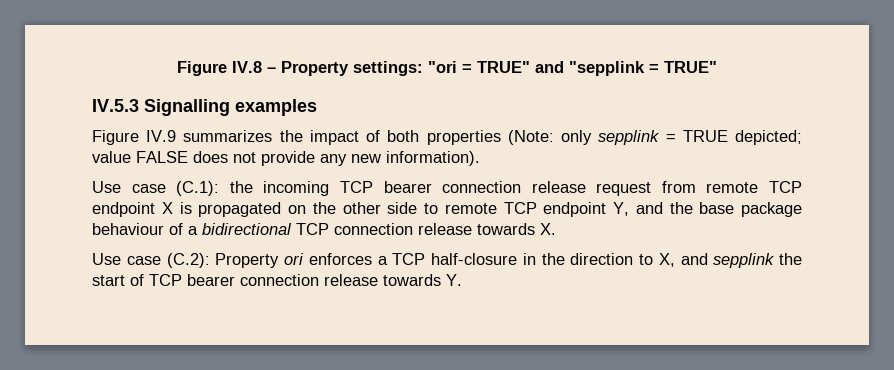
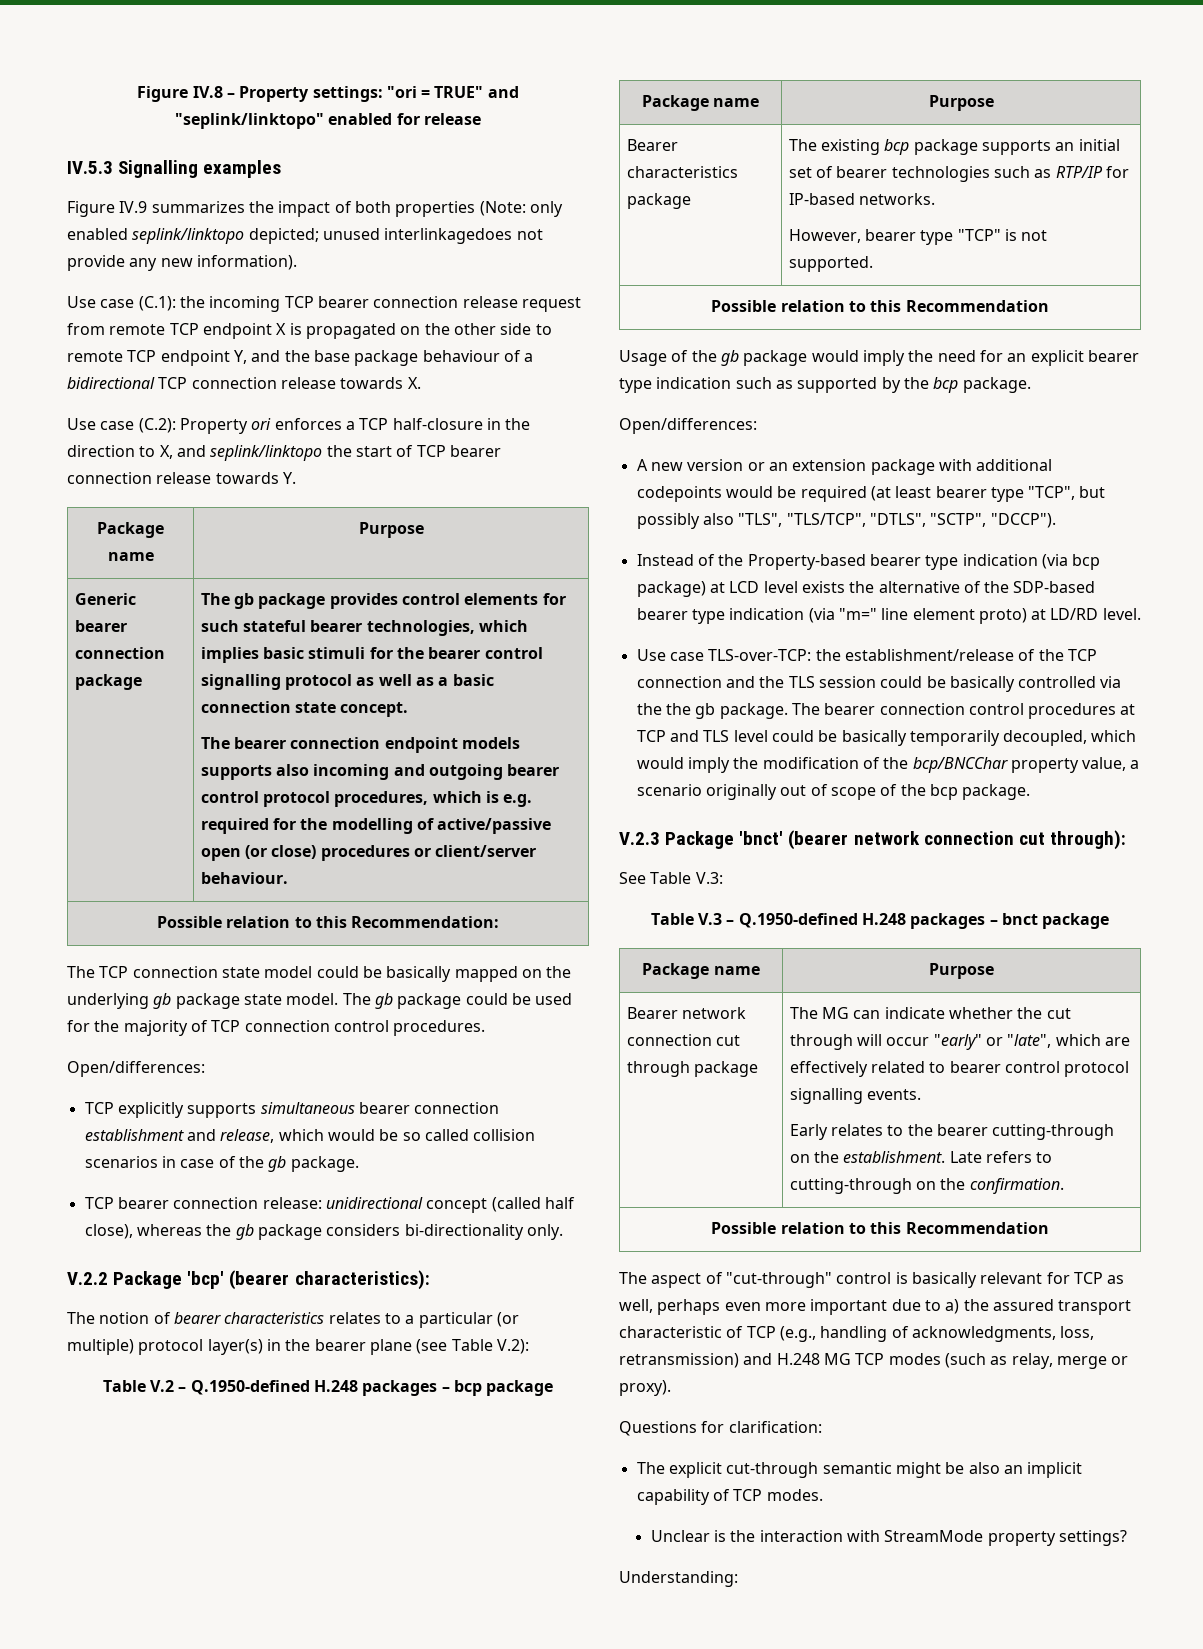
- Figure IV.8 – Property settings: "ori = TRUE" and "sepplink = TRUE"
+ Figure IV.8 – Property settings: "ori = TRUE" and "seplink/linktopo" enabled for release
- Figure IV.9 summarizes the impact of both properties (Note: only sepplink = TRUE depicted; value FALSE does not provide any new information).
+ Figure IV.9 summarizes the impact of both properties (Note: only enabled seplink/linktopo depicted; unused interlinkagedoes not provide any new information).
- Use case (C.2): Property ori enforces a TCP half-closure in the direction to X, and sepplink the start of TCP bearer connection release towards Y.
+ Use case (C.2): Property ori enforces a TCP half-closure in the direction to X, and seplink/linktopo the start of TCP bearer connection release towards Y.
+ Package name | Purpose
+ Generic bearer connection package | The gb package provides control elements for such stateful bearer technologies, which implies basic stimuli for the bearer control signalling protocol as well as a basic connection state concept.
+ The bearer connection endpoint models supports also incoming and outgoing bearer control protocol procedures, which is e.g. required for the modelling of active/passive open (or close) procedures or client/server behaviour.
+ Possible relation to this Recommendation:
+ The TCP connection state model could be basically mapped on the underlying gb package state model. The gb package could be used for the majority of TCP connection control procedures.
+ Open/differences:
+ TCP explicitly supports simultaneous bearer connection establishment and release, which would be so called collision scenarios in case of the gb package.
+ TCP bearer connection release: unidirectional concept (called half close), whereas the gb package considers bi-directionality only.
+ V.2.2 Package 'bcp' (bearer characteristics):
+ The notion of bearer characteristics relates to a particular (or multiple) protocol layer(s) in the bearer plane (see Table V.2):
+ Table V.2 – Q.1950-defined H.248 packages – bcp package
+ Package name | Purpose
+ Bearer characteristics package | The existing bcp package supports an initial set of bearer technologies such as RTP/IP for IP-based networks.
+ However, bearer type "TCP" is not supported.
+ Possible relation to this Recommendation
+ Usage of the gb package would imply the need for an explicit bearer type indication such as supported by the bcp package.
+ Open/differences:
+ A new version or an extension package with additional codepoints would be required (at least bearer type "TCP", but possibly also "TLS", "TLS/TCP", "DTLS", "SCTP", "DCCP").
+ Instead of the Property-based bearer type indication (via bcp package) at LCD level exists the alternative of the SDP-based bearer type indication (via "m=" line element proto) at LD/RD level.
+ Use case TLS-over-TCP: the establishment/release of the TCP connection and the TLS session could be basically controlled via the the gb package. The bearer connection control procedures at TCP and TLS level could be basically temporarily decoupled, which would imply the modification of the bcp/BNCChar property value, a scenario originally out of scope of the bcp package.
+ V.2.3 Package 'bnct' (bearer network connection cut through):
+ See Table V.3:
+ Table V.3 – Q.1950-defined H.248 packages – bnct package
+ Package name | Purpose
+ Bearer network connection cut through package | The MG can indicate whether the cut through will occur "early" or "late", which are effectively related to bearer control protocol signalling events.
+ Early relates to the bearer cutting-through on the establishment. Late refers to cutting-through on the confirmation.
+ Possible relation to this Recommendation
+ The aspect of "cut-through" control is basically relevant for TCP as well, perhaps even more important due to a) the assured transport characteristic of TCP (e.g., handling of acknowledgments, loss, retransmission) and H.248 MG TCP modes (such as relay, merge or proxy).
+ Questions for clarification:
+ The explicit cut-through semantic might be also an implicit capability of TCP modes.
+ Unclear is the interaction with StreamMode property settings?
+ Understanding:

